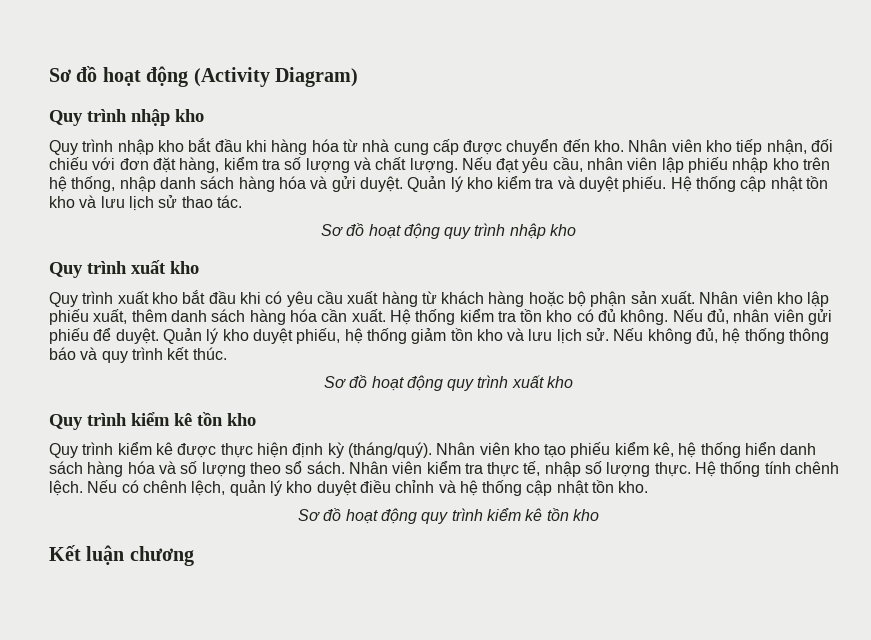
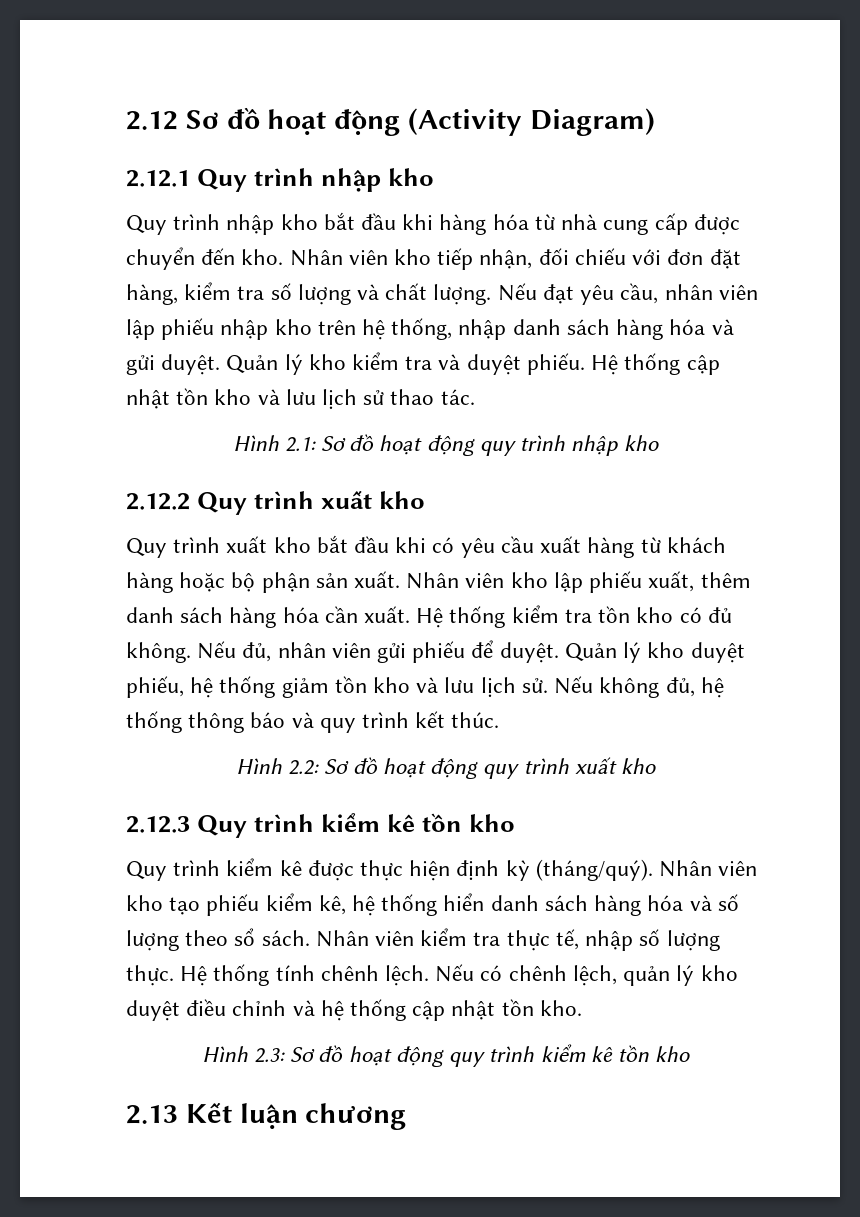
- Sơ đồ hoạt động (Activity Diagram)
- Quy trình nhập kho
+ 2.12 Sơ đồ hoạt động (Activity Diagram)
+ 2.12.1 Quy trình nhập kho
- Sơ đồ hoạt động quy trình nhập kho
- Quy trình xuất kho
+ Hình 2.1: Sơ đồ hoạt động quy trình nhập kho
+ 2.12.2 Quy trình xuất kho
- Sơ đồ hoạt động quy trình xuất kho
+ Hình 2.2: Sơ đồ hoạt động quy trình xuất kho
- Quy trình kiểm kê tồn kho
+ 2.12.3 Quy trình kiểm kê tồn kho
- Sơ đồ hoạt động quy trình kiểm kê tồn kho
+ Hình 2.3: Sơ đồ hoạt động quy trình kiểm kê tồn kho
- Kết luận chương
+ 2.13 Kết luận chương

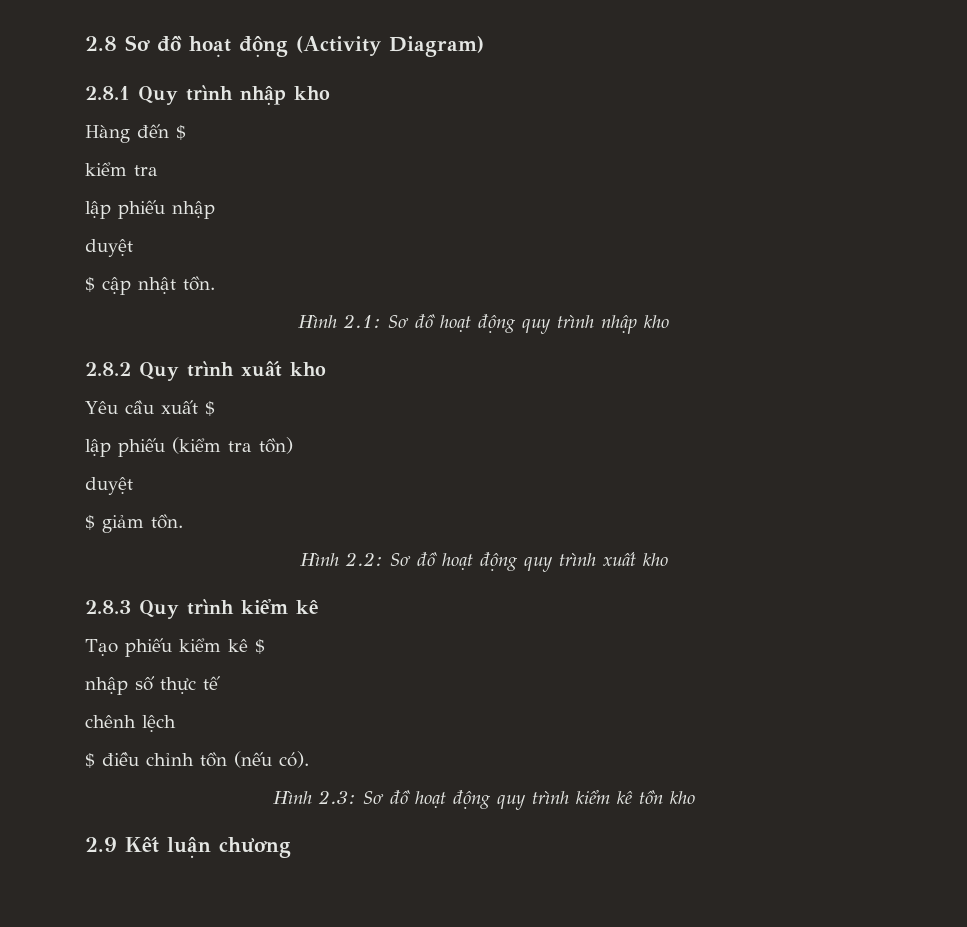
- 2.12 Sơ đồ hoạt động (Activity Diagram)
+ 2.8 Sơ đồ hoạt động (Activity Diagram)
- 2.12.1 Quy trình nhập kho
+ 2.8.1 Quy trình nhập kho
- Quy trình nhập kho bắt đầu khi hàng hóa từ nhà cung cấp được chuyển đến kho. Nhân viên kho tiếp nhận, đối chiếu với đơn đặt hàng, kiểm tra số lượng và chất lượng. Nếu đạt yêu cầu, nhân viên lập phiếu nhập kho trên hệ thống, nhập danh sách hàng hóa và gửi duyệt. Quản lý kho kiểm tra và duyệt phiếu. Hệ thống cập nhật tồn kho và lưu lịch sử thao tác.
+ Hàng đến $
+ kiểm tra
+ lập phiếu nhập
+ duyệt
+ $ cập nhật tồn.
- 2.12.2 Quy trình xuất kho
+ 2.8.2 Quy trình xuất kho
- Quy trình xuất kho bắt đầu khi có yêu cầu xuất hàng từ khách hàng hoặc bộ phận sản xuất. Nhân viên kho lập phiếu xuất, thêm danh sách hàng hóa cần xuất. Hệ thống kiểm tra tồn kho có đủ không. Nếu đủ, nhân viên gửi phiếu để duyệt. Quản lý kho duyệt phiếu, hệ thống giảm tồn kho và lưu lịch sử. Nếu không đủ, hệ thống thông báo và quy trình kết thúc.
+ Yêu cầu xuất $
+ lập phiếu (kiểm tra tồn)
+ duyệt
+ $ giảm tồn.
- 2.12.3 Quy trình kiểm kê tồn kho
- Quy trình kiểm kê được thực hiện định kỳ (tháng/quý). Nhân viên kho tạo phiếu kiểm kê, hệ thống hiển danh sách hàng hóa và số lượng theo sổ sách. Nhân viên kiểm tra thực tế, nhập số lượng thực. Hệ thống tính chênh lệch. Nếu có chênh lệch, quản lý kho duyệt điều chỉnh và hệ thống cập nhật tồn kho.
+ 2.8.3 Quy trình kiểm kê
+ Tạo phiếu kiểm kê $
+ nhập số thực tế
+ chênh lệch
+ $ điều chỉnh tồn (nếu có).
- 2.13 Kết luận chương
+ 2.9 Kết luận chương

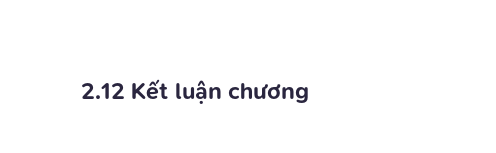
- 2.8 Sơ đồ hoạt động (Activity Diagram)
- 2.8.1 Quy trình nhập kho
- Hàng đến $
- kiểm tra
- lập phiếu nhập
- duyệt
- $ cập nhật tồn.
- Hình 2.1: Sơ đồ hoạt động quy trình nhập kho
- 2.8.2 Quy trình xuất kho
- Yêu cầu xuất $
- lập phiếu (kiểm tra tồn)
- duyệt
- $ giảm tồn.
- Hình 2.2: Sơ đồ hoạt động quy trình xuất kho
- 2.8.3 Quy trình kiểm kê
- Tạo phiếu kiểm kê $
- nhập số thực tế
- chênh lệch
- $ điều chỉnh tồn (nếu có).
- Hình 2.3: Sơ đồ hoạt động quy trình kiểm kê tồn kho
- 2.9 Kết luận chương
+ 2.12 Kết luận chương

